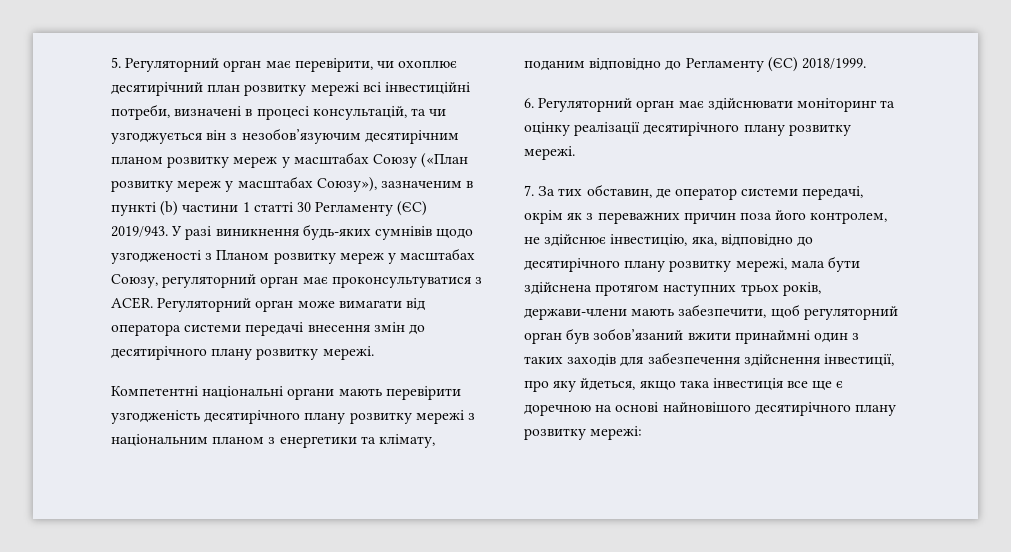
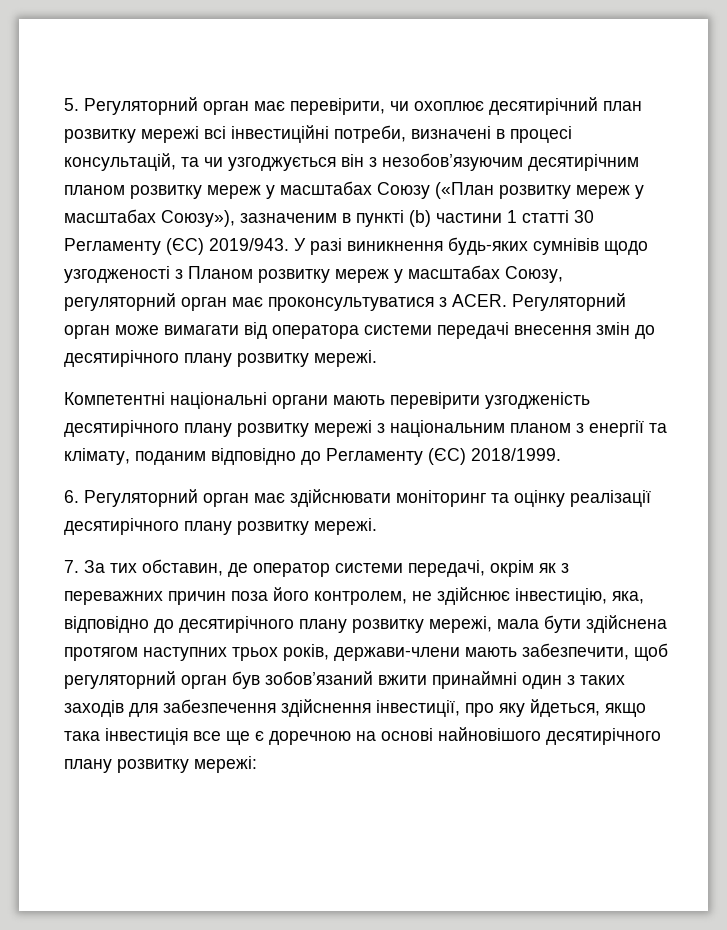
- Компетентні національні органи мають перевірити узгодженість десятирічного плану розвитку мережі з національним планом з енергетики та клімату, поданим відповідно до Регламенту (ЄС) 2018/1999.
+ Компетентні національні органи мають перевірити узгодженість десятирічного плану розвитку мережі з національним планом з енергії та клімату, поданим відповідно до Регламенту (ЄС) 2018/1999.

